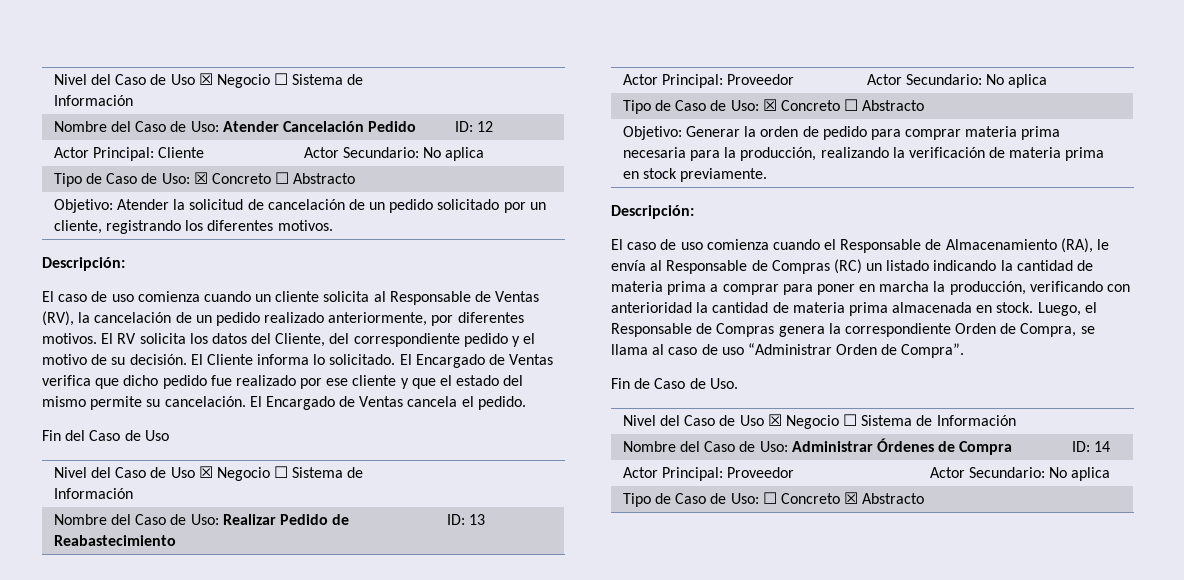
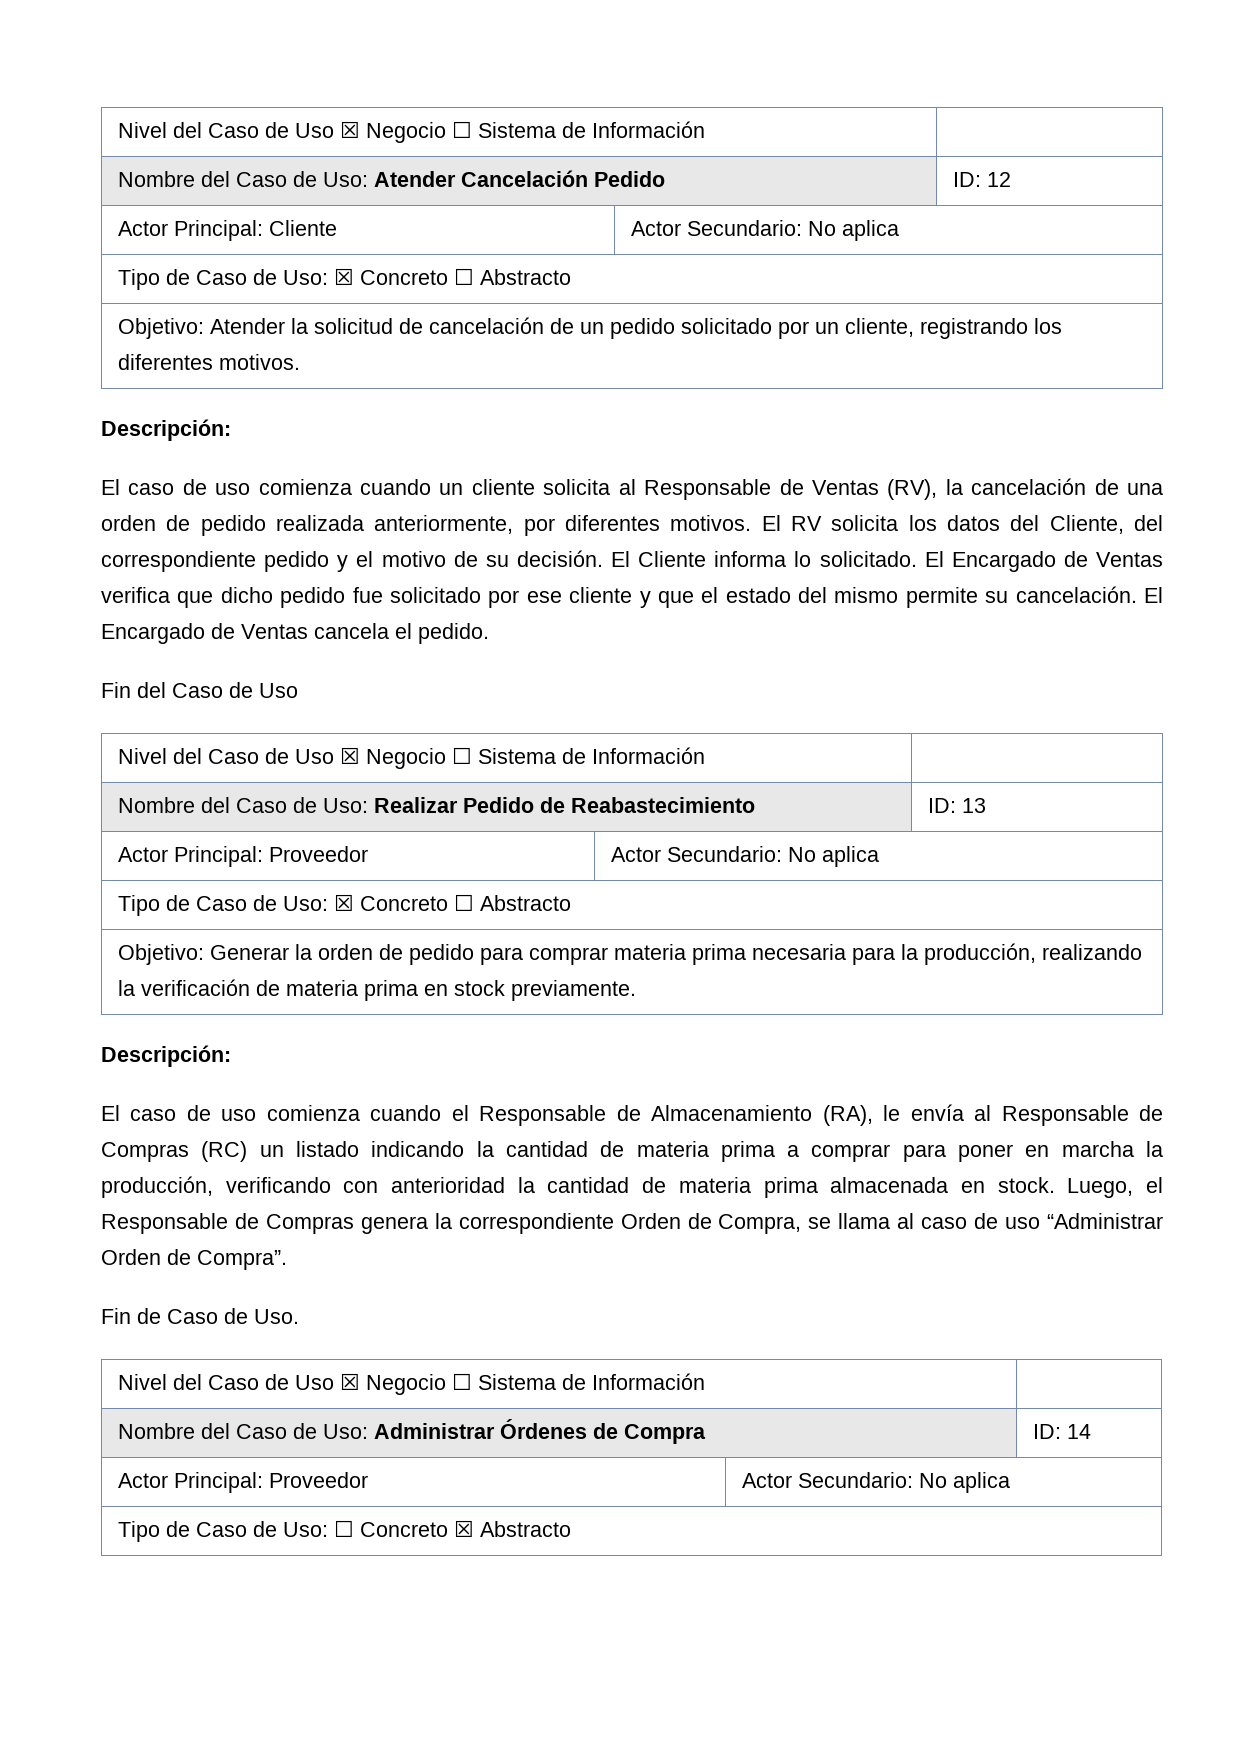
- El caso de uso comienza cuando un cliente solicita al Responsable de Ventas (RV), la cancelación de un pedido realizado anteriormente, por diferentes motivos.
+ El caso de uso comienza cuando un cliente solicita al Responsable de Ventas (RV), la cancelación de una orden de pedido realizada anteriormente, por diferentes motivos.
- El Encargado de Ventas verifica que dicho pedido fue realizado por ese cliente y que el estado del mismo permite su cancelación.
+ El Encargado de Ventas verifica que dicho pedido fue solicitado por ese cliente y que el estado del mismo permite su cancelación.

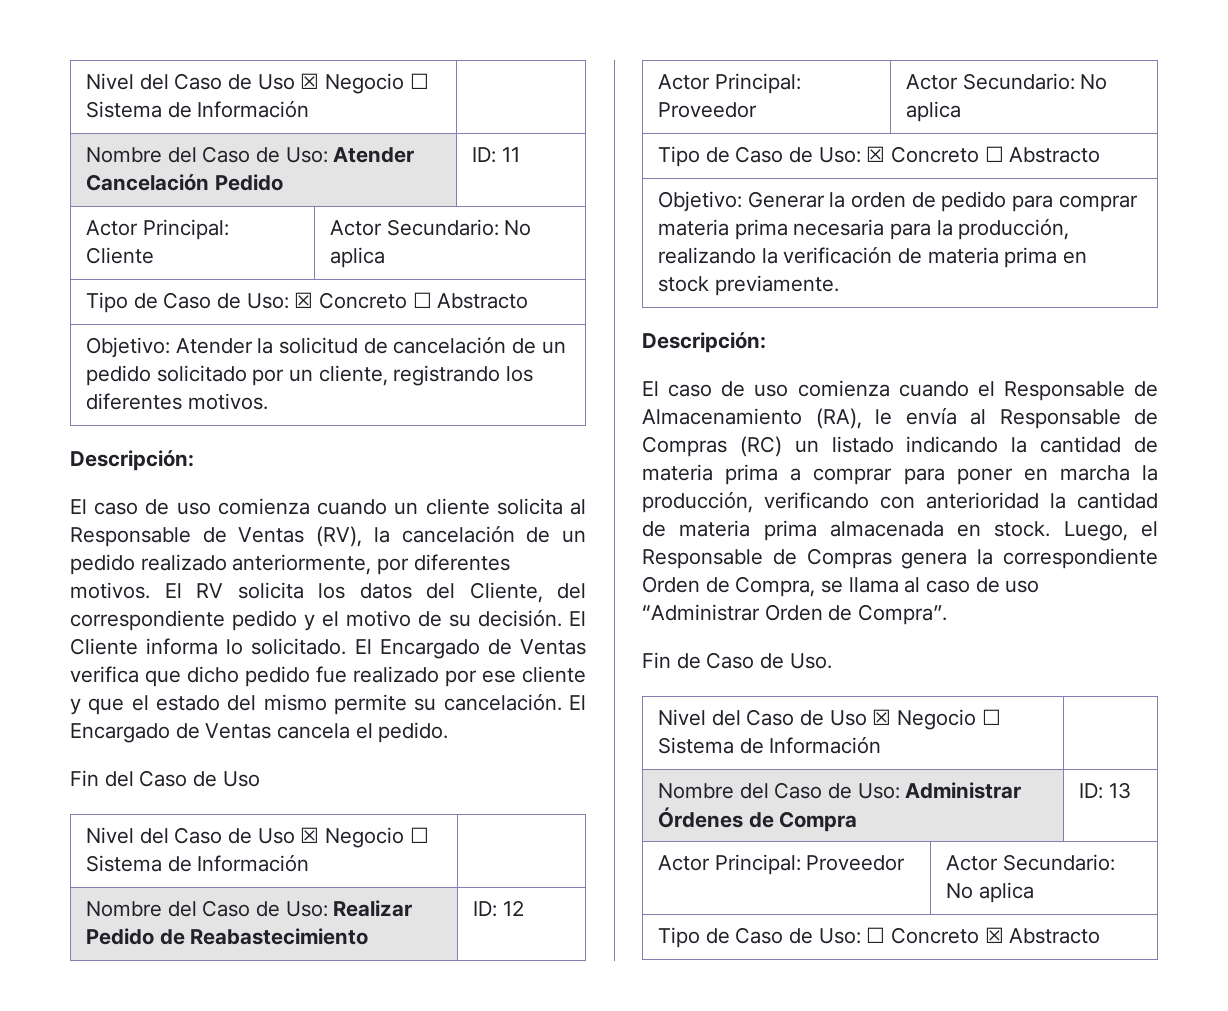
- Nombre del Caso de Uso: Atender Cancelación Pedido | ID: 12
+ Nombre del Caso de Uso: Atender Cancelación Pedido | ID: 11
- El caso de uso comienza cuando un cliente solicita al Responsable de Ventas (RV), la cancelación de una orden de pedido realizada anteriormente, por diferentes motivos.
+ El caso de uso comienza cuando un cliente solicita al Responsable de Ventas (RV), la cancelación de un pedido realizado anteriormente, por diferentes motivos.
- El Encargado de Ventas verifica que dicho pedido fue solicitado por ese cliente y que el estado del mismo permite su cancelación.
+ El Encargado de Ventas verifica que dicho pedido fue realizado por ese cliente y que el estado del mismo permite su cancelación.
- Nombre del Caso de Uso: Realizar Pedido de Reabastecimiento | ID: 13
+ Nombre del Caso de Uso: Realizar Pedido de Reabastecimiento | ID: 12
- Nombre del Caso de Uso: Administrar Órdenes de Compra | ID: 14
+ Nombre del Caso de Uso: Administrar Órdenes de Compra | ID: 13

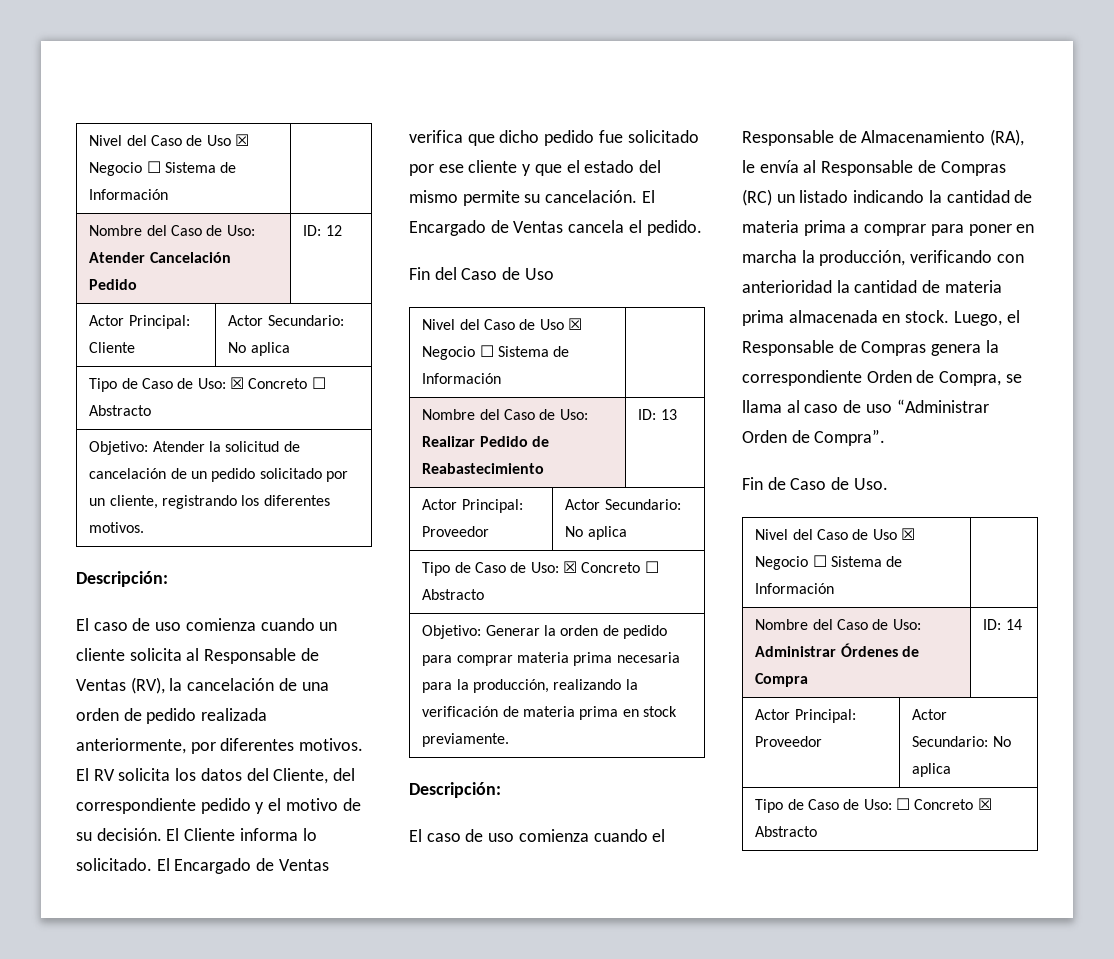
- Nombre del Caso de Uso: Atender Cancelación Pedido | ID: 11
+ Nombre del Caso de Uso: Atender Cancelación Pedido | ID: 12
- El caso de uso comienza cuando un cliente solicita al Responsable de Ventas (RV), la cancelación de un pedido realizado anteriormente, por diferentes motivos.
+ El caso de uso comienza cuando un cliente solicita al Responsable de Ventas (RV), la cancelación de una orden de pedido realizada anteriormente, por diferentes motivos.
- El Encargado de Ventas verifica que dicho pedido fue realizado por ese cliente y que el estado del mismo permite su cancelación.
+ El Encargado de Ventas verifica que dicho pedido fue solicitado por ese cliente y que el estado del mismo permite su cancelación.
- Nombre del Caso de Uso: Realizar Pedido de Reabastecimiento | ID: 12
+ Nombre del Caso de Uso: Realizar Pedido de Reabastecimiento | ID: 13
- Nombre del Caso de Uso: Administrar Órdenes de Compra | ID: 13
+ Nombre del Caso de Uso: Administrar Órdenes de Compra | ID: 14

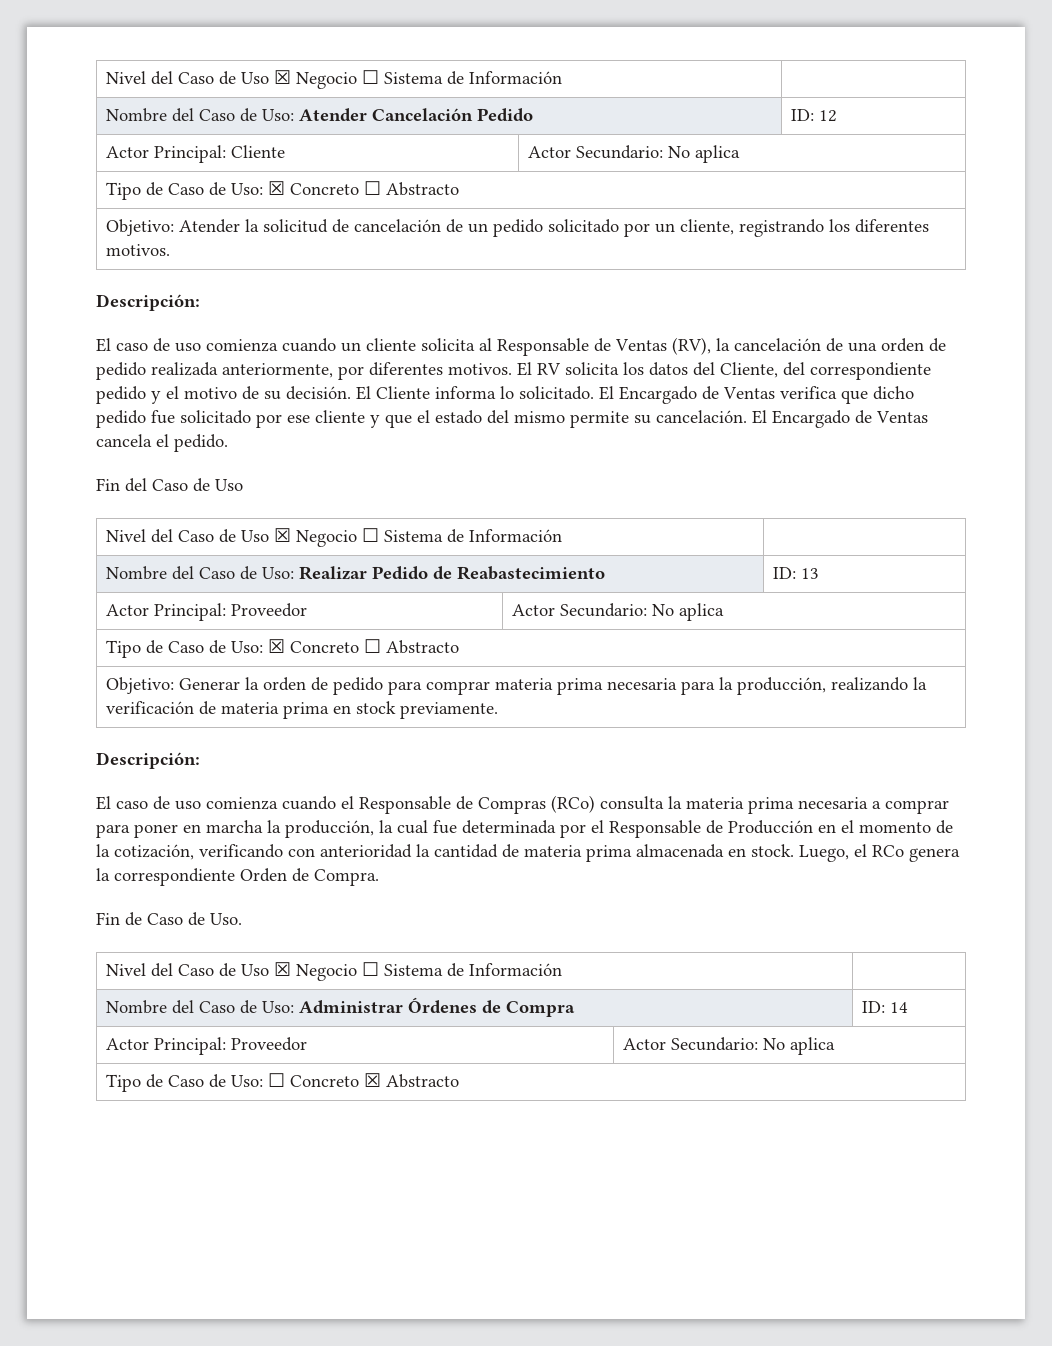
- El caso de uso comienza cuando el Responsable de Almacenamiento (RA), le envía al Responsable de Compras (RC) un listado indicando la cantidad de materia prima a comprar para poner en marcha la producción, verificando con anterioridad la cantidad de materia prima almacenada en stock.
+ El caso de uso comienza cuando el Responsable de Compras (RCo) consulta la materia prima necesaria a comprar para poner en marcha la producción, la cual fue determinada por el Responsable de Producción en el momento de la cotización, verificando con anterioridad la cantidad de materia prima almacenada en stock.
- Luego, el Responsable de Compras genera la correspondiente Orden de Compra, se llama al caso de uso “Administrar Orden de Compra”.
+ Luego, el RCo genera la correspondiente Orden de Compra.

